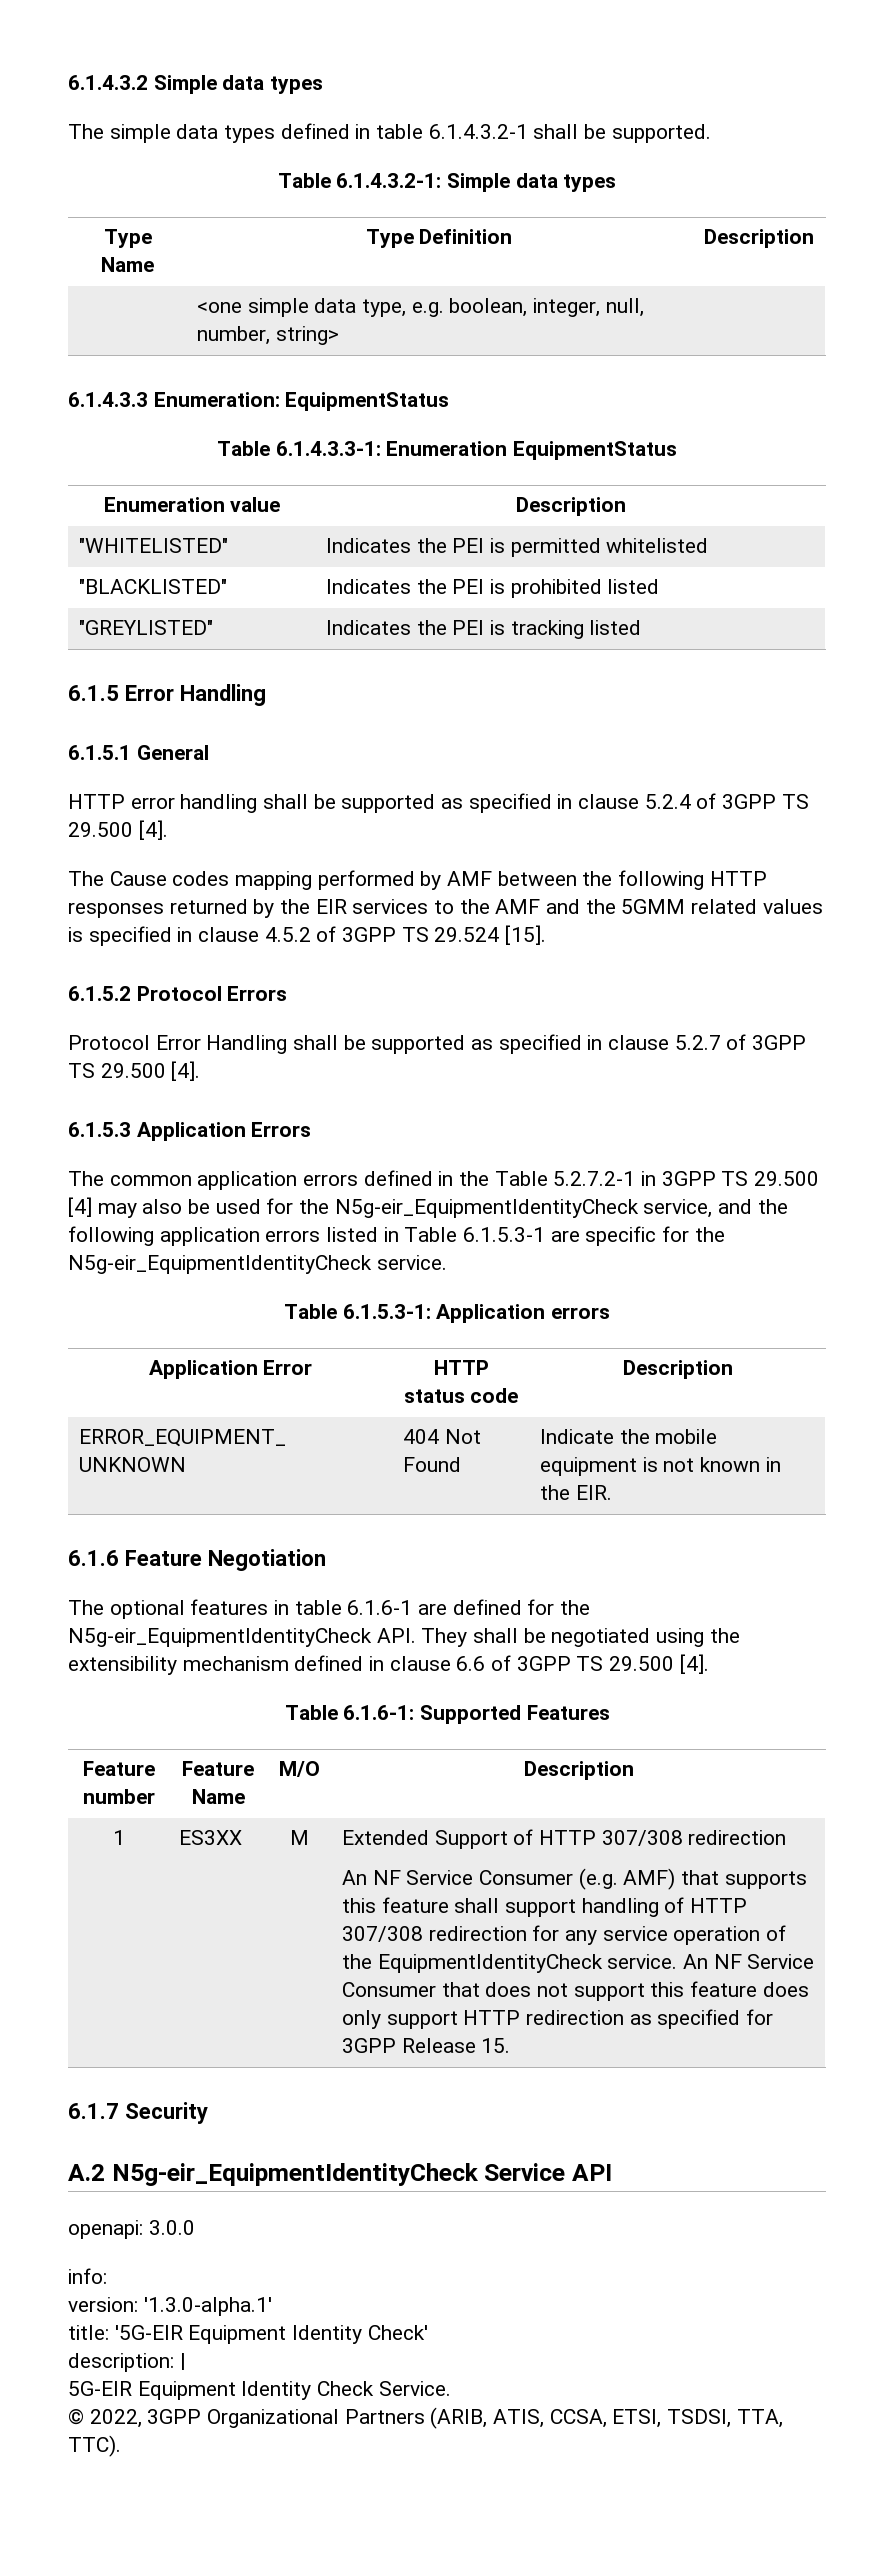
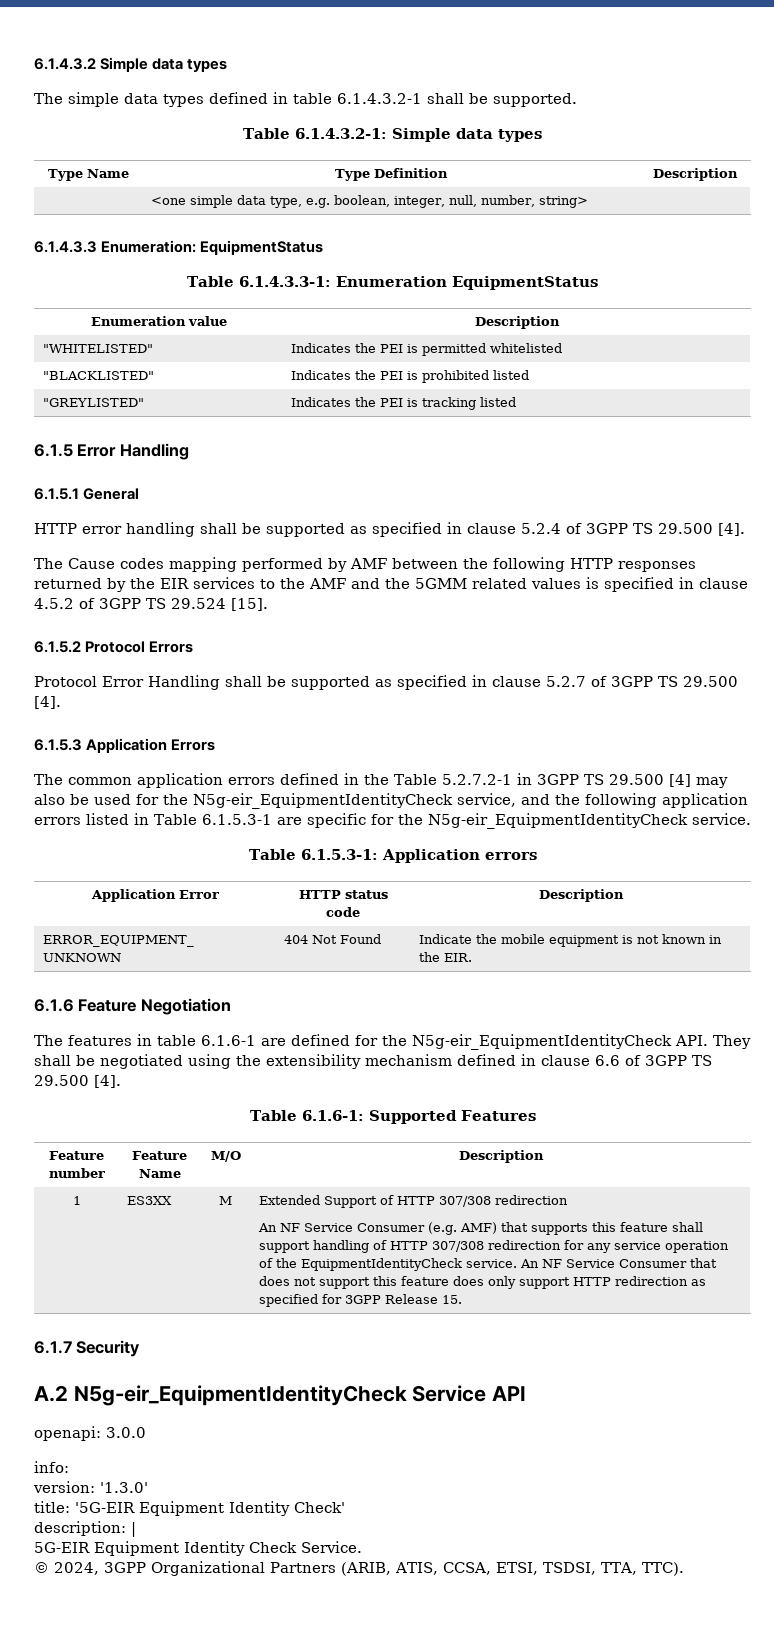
- The optional features in table 6.1.6-1 are defined for the N5g-eir_EquipmentIdentityCheck API. They shall be negotiated using the extensibility mechanism defined in clause 6.6 of 3GPP TS 29.500 [4].
+ The features in table 6.1.6-1 are defined for the N5g-eir_EquipmentIdentityCheck API. They shall be negotiated using the extensibility mechanism defined in clause 6.6 of 3GPP TS 29.500 [4].
- version: '1.3.0-alpha.1'
+ version: '1.3.0'
- © 2022, 3GPP Organizational Partners (ARIB, ATIS, CCSA, ETSI, TSDSI, TTA, TTC).
+ © 2024, 3GPP Organizational Partners (ARIB, ATIS, CCSA, ETSI, TSDSI, TTA, TTC).

